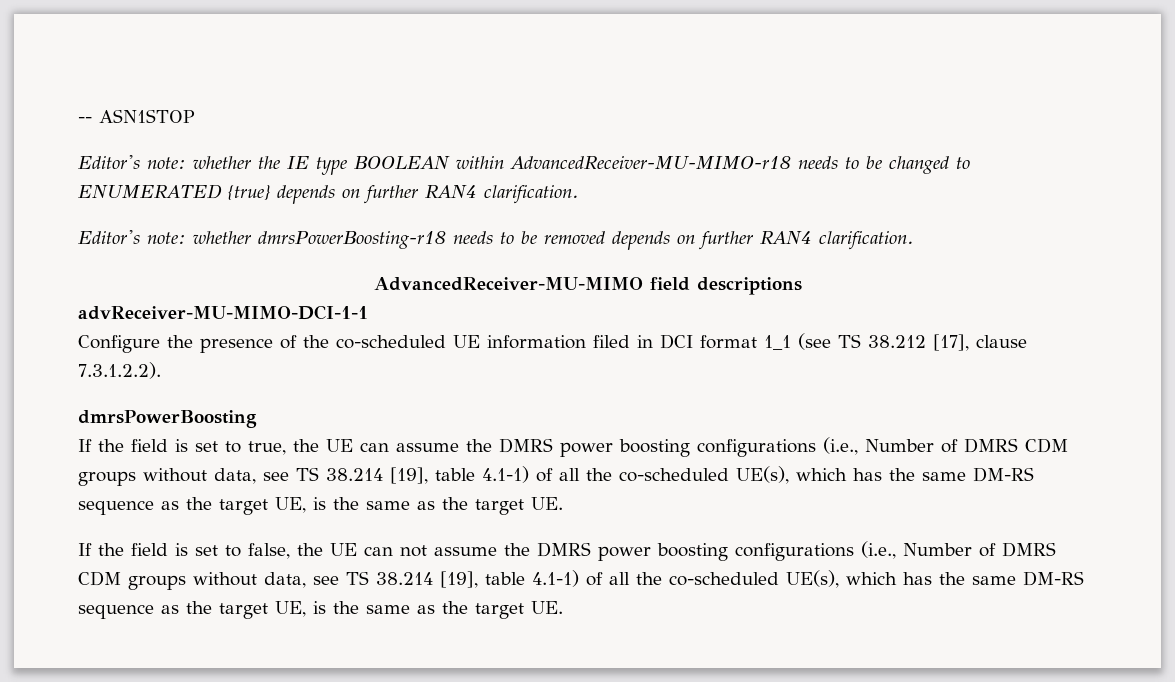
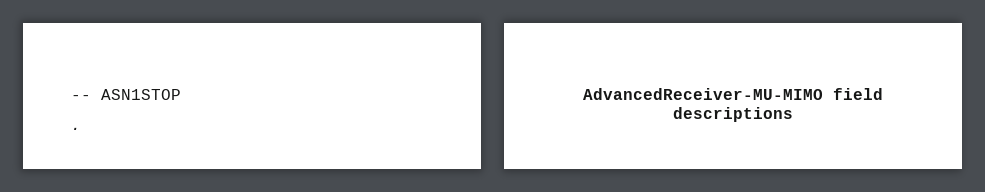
- Editor's note: whether the IE type BOOLEAN within AdvancedReceiver-MU-MIMO-r18 needs to be changed to ENUMERATED {true} depends on further RAN4 clarification.
- Editor's note: whether dmrsPowerBoosting-r18 needs to be removed depends on further RAN4 clarification.
+ .
  AdvancedReceiver-MU-MIMO field descriptions
- advReceiver-MU-MIMO-DCI-1-1
- Configure the presence of the co-scheduled UE information filed in DCI format 1_1 (see TS 38.212 [17], clause 7.3.1.2.2).
- dmrsPowerBoosting
- If the field is set to true, the UE can assume the DMRS power boosting configurations (i.e., Number of DMRS CDM groups without data, see TS 38.214 [19], table 4.1-1) of all the co-scheduled UE(s), which has the same DM-RS sequence as the target UE, is the same as the target UE.
- If the field is set to false, the UE can not assume the DMRS power boosting configurations (i.e., Number of DMRS CDM groups without data, see TS 38.214 [19], table 4.1-1) of all the co-scheduled UE(s), which has the same DM-RS sequence as the target UE, is the same as the target UE.

